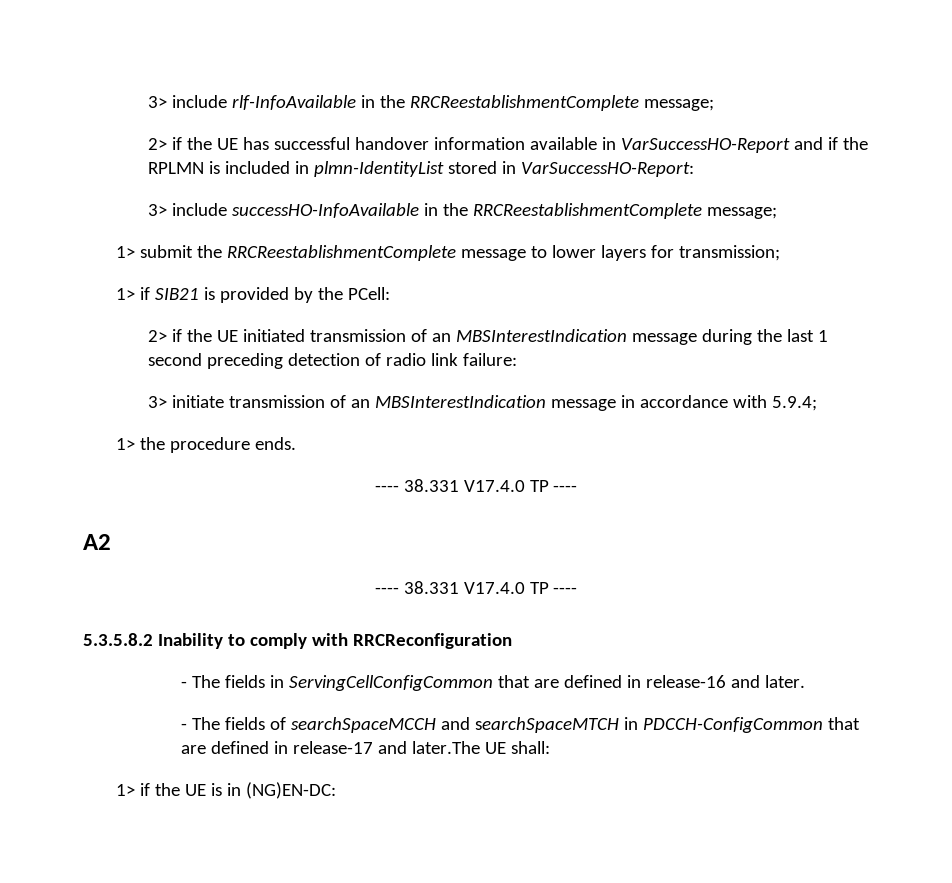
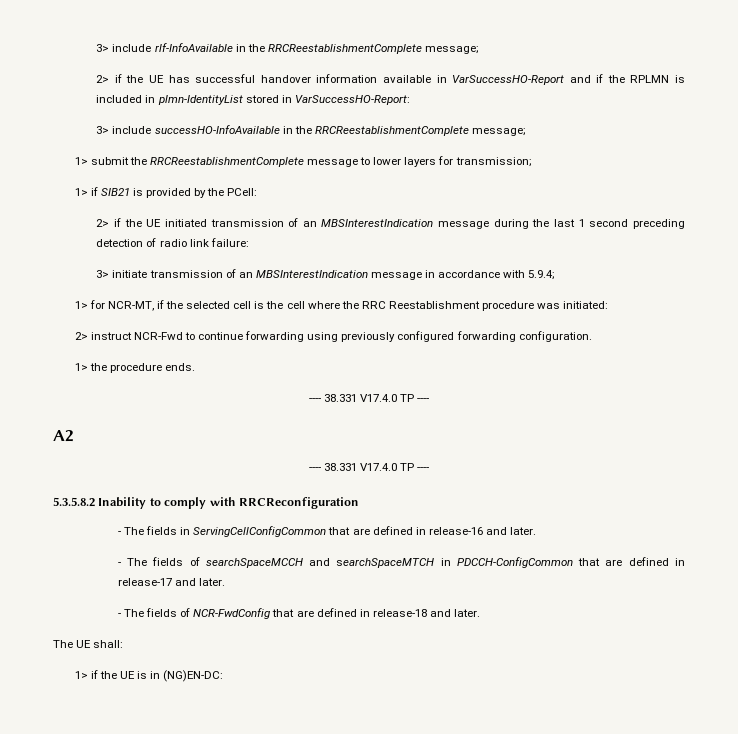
+ 1> for NCR-MT, if the selected cell is the cell where the RRC Reestablishment procedure was initiated:
+ 2> instruct NCR-Fwd to continue forwarding using previously configured forwarding configuration.
- - The fields of searchSpaceMCCH and searchSpaceMTCH in PDCCH-ConfigCommon that are defined in release-17 and later.The UE shall:
+ - The fields of searchSpaceMCCH and searchSpaceMTCH in PDCCH-ConfigCommon that are defined in release-17 and later.
+ - The fields of NCR-FwdConfig that are defined in release-18 and later.
+ The UE shall:

